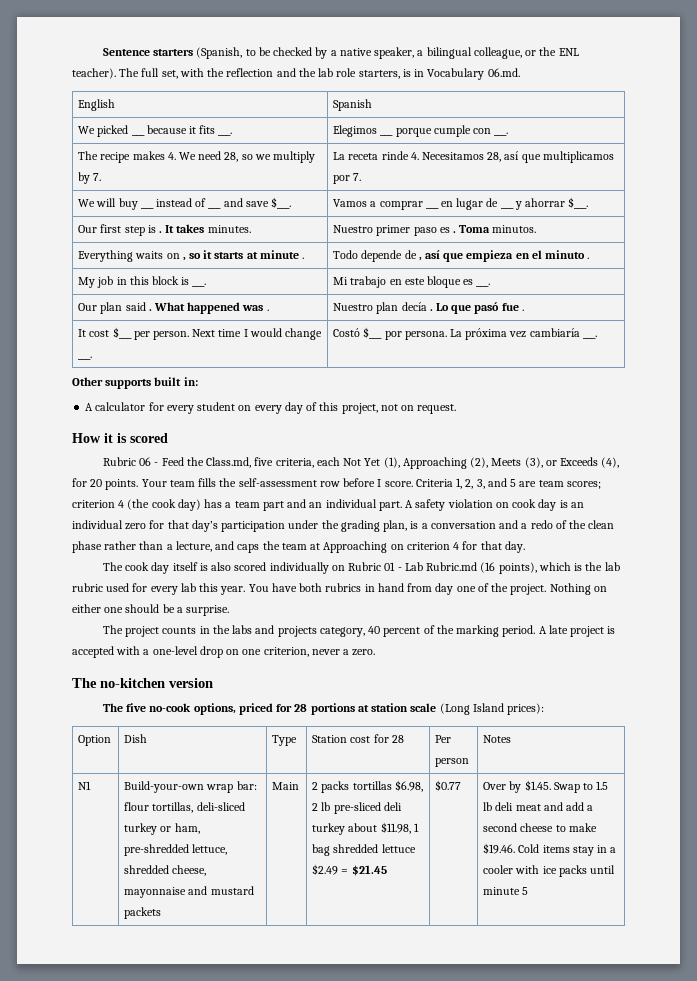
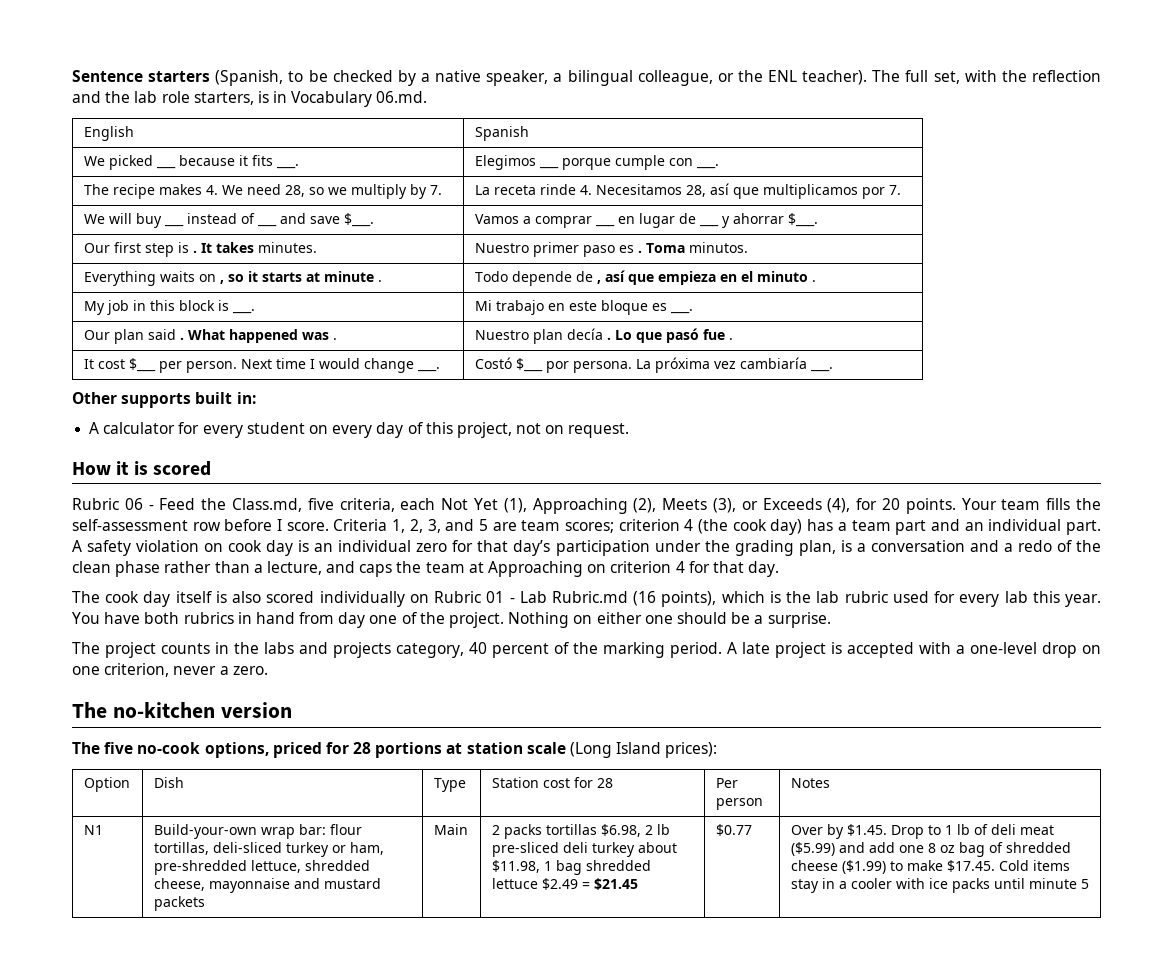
- Over by $1.45. Swap to 1.5 lb deli meat and add a second cheese to make $19.46. Cold items stay in a cooler with ice packs until minute 5
+ Over by $1.45. Drop to 1 lb of deli meat ($5.99) and add one 8 oz bag of shredded cheese ($1.99) to make $17.45. Cold items stay in a cooler with ice packs until minute 5

